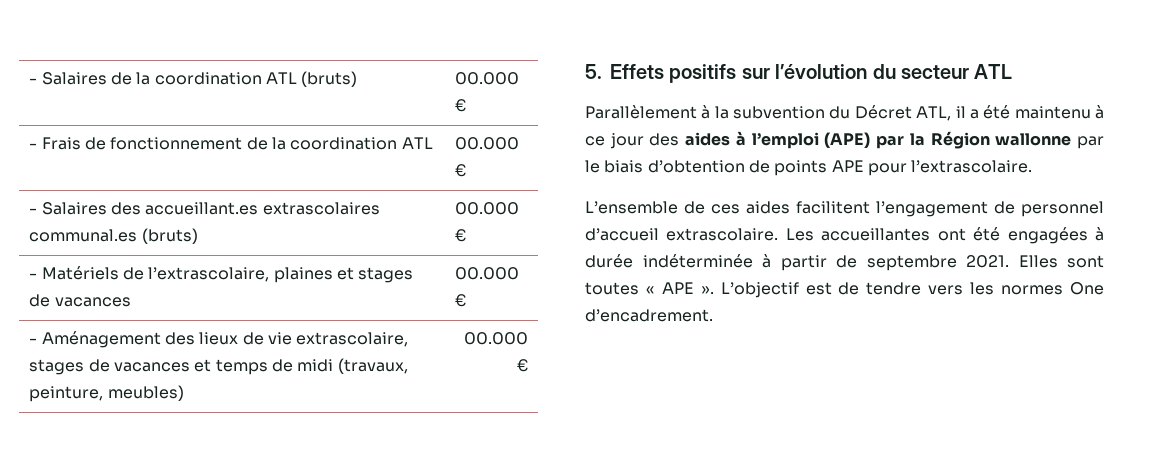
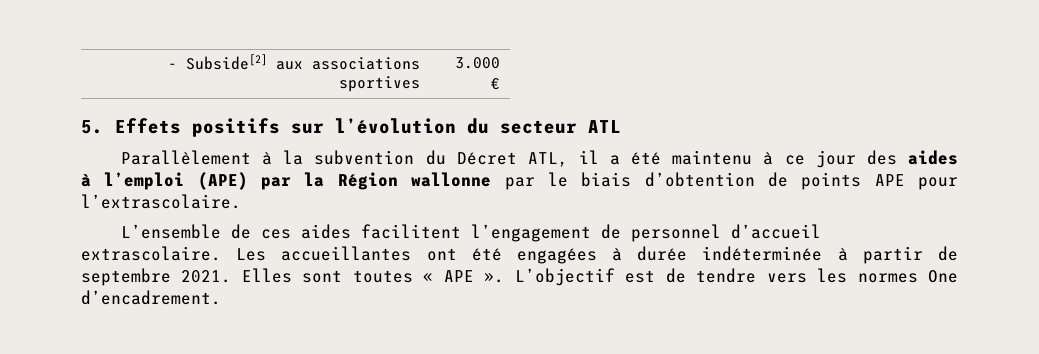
- - Salaires de la coordination ATL (bruts) | 00.000 €
- - Frais de fonctionnement de la coordination ATL | 00.000 €
- - Salaires des accueillant.es extrascolaires communal.es (bruts) | 00.000 €
- - Matériels de l’extrascolaire, plaines et stages de vacances | 00.000 €
- - Aménagement des lieux de vie extrascolaire, stages de vacances et temps de midi (travaux, peinture, meubles) | 00.000 €
+ - Subside[2] aux associations sportives | 3.000 €

